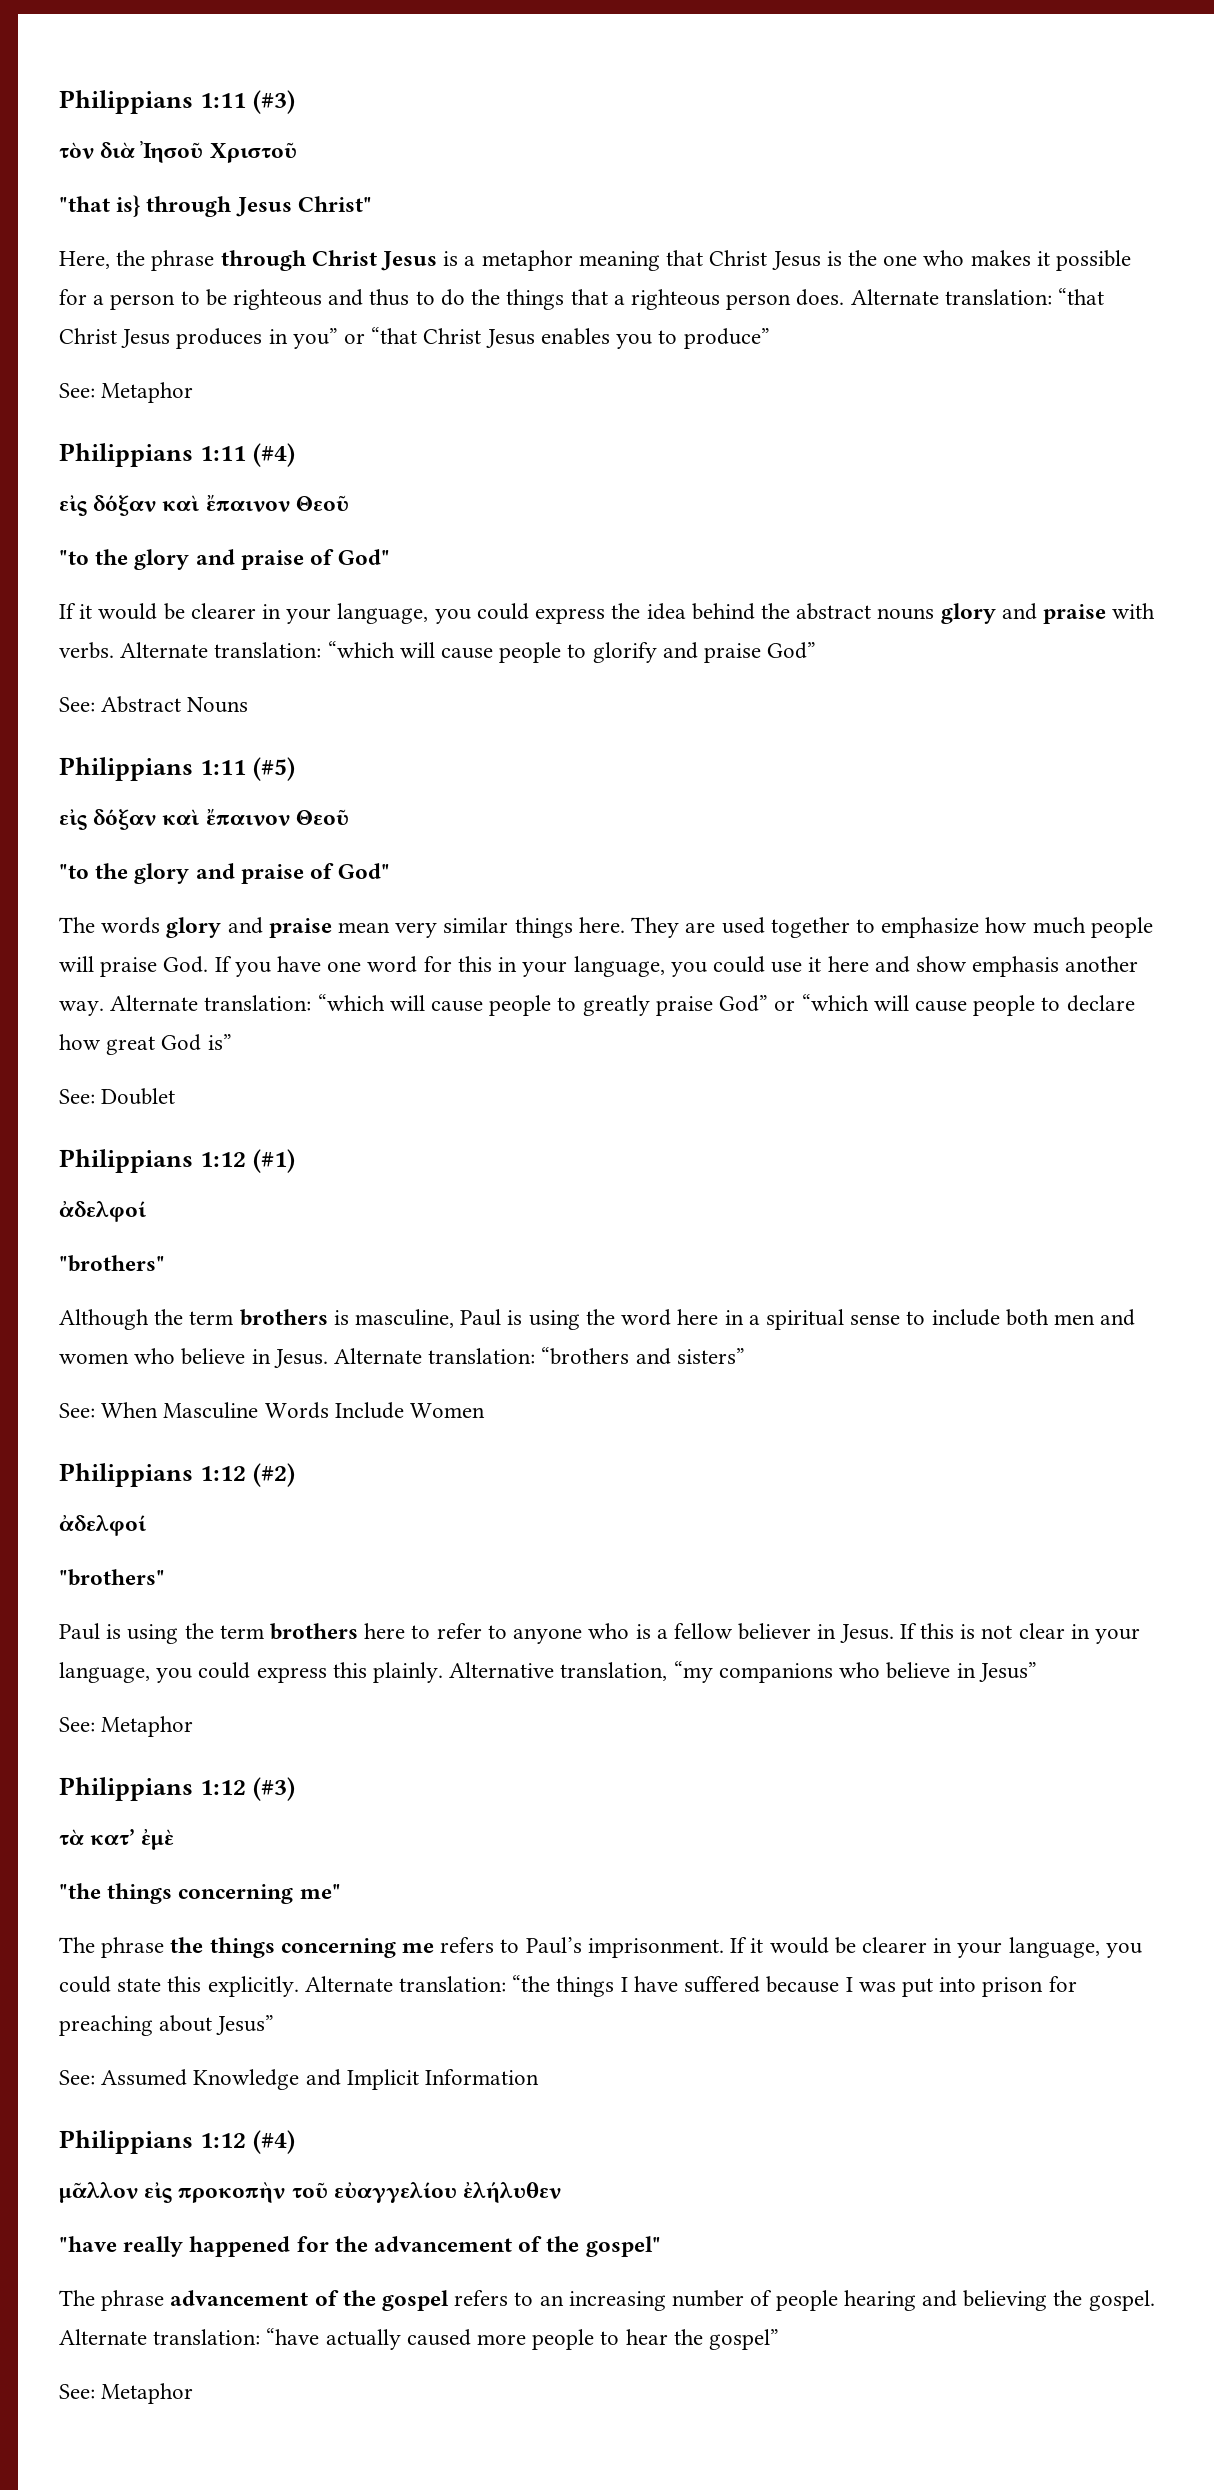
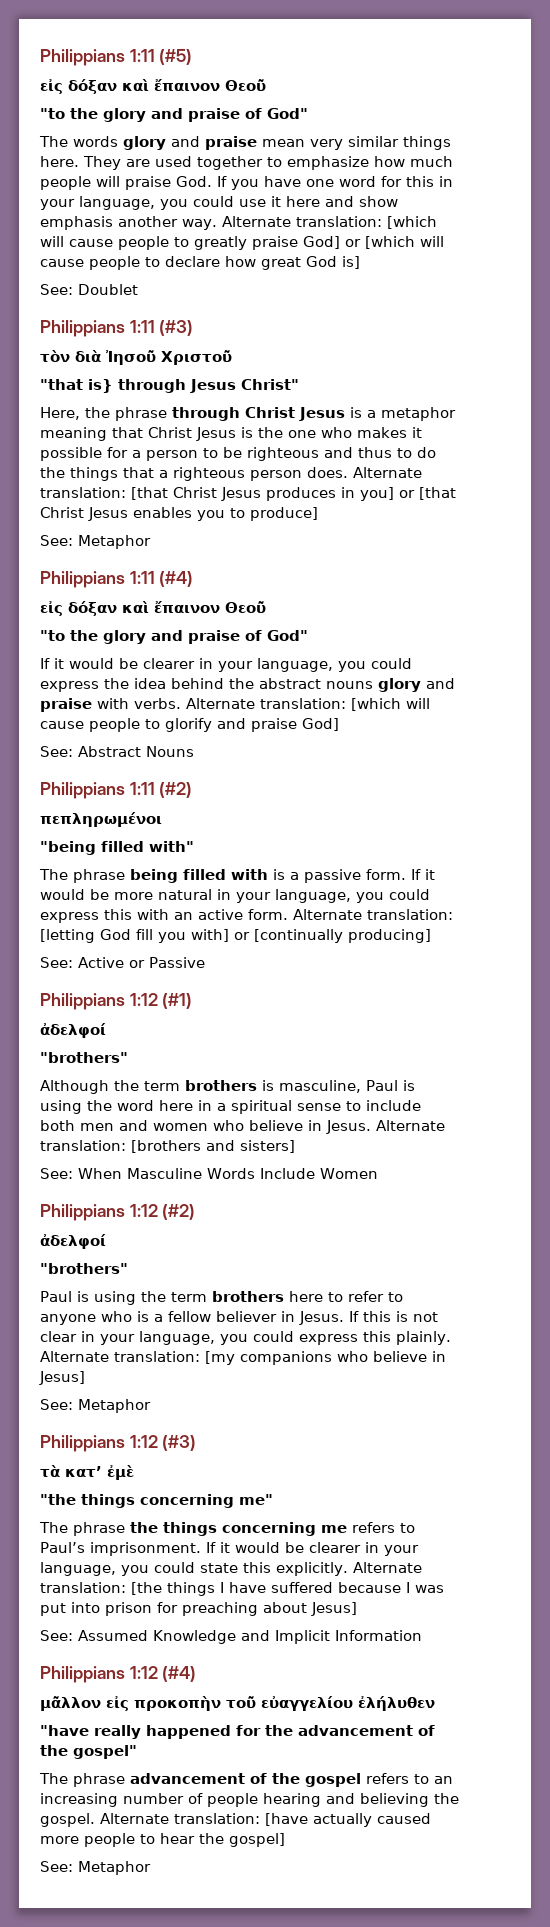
- Philippians 1:11 (#3)
- τὸν διὰ Ἰησοῦ Χριστοῦ
- "that is} through Jesus Christ"
- Here, the phrase through Christ Jesus is a metaphor meaning that Christ Jesus is the one who makes it possible for a person to be righteous and thus to do the things that a righteous person does. Alternate translation: “that Christ Jesus produces in you” or “that Christ Jesus enables you to produce”
- See: Metaphor
- Philippians 1:11 (#4)
- εἰς δόξαν καὶ ἔπαινον Θεοῦ
- "to the glory and praise of God"
- If it would be clearer in your language, you could express the idea behind the abstract nouns glory and praise with verbs. Alternate translation: “which will cause people to glorify and praise God”
- See: Abstract Nouns
- Alternate translation: “which will cause people to greatly praise God” or “which will cause people to declare how great God is”
+ Alternate translation: [which will cause people to greatly praise God] or [which will cause people to declare how great God is]
+ Philippians 1:11 (#3)
+ τὸν διὰ Ἰησοῦ Χριστοῦ
+ "that is} through Jesus Christ"
+ Here, the phrase through Christ Jesus is a metaphor meaning that Christ Jesus is the one who makes it possible for a person to be righteous and thus to do the things that a righteous person does. Alternate translation: [that Christ Jesus produces in you] or [that Christ Jesus enables you to produce]
+ See: Metaphor
+ Philippians 1:11 (#4)
+ εἰς δόξαν καὶ ἔπαινον Θεοῦ
+ "to the glory and praise of God"
+ If it would be clearer in your language, you could express the idea behind the abstract nouns glory and praise with verbs. Alternate translation: [which will cause people to glorify and praise God]
+ See: Abstract Nouns
+ Philippians 1:11 (#2)
+ πεπληρωμένοι
+ "being filled with"
+ The phrase being filled with is a passive form. If it would be more natural in your language, you could express this with an active form. Alternate translation: [letting God fill you with] or [continually producing]
+ See: Active or Passive
- Alternate translation: “brothers and sisters”
+ Alternate translation: [brothers and sisters]
- Alternative translation, “my companions who believe in Jesus”
+ Alternate translation: [my companions who believe in Jesus]
- Alternate translation: “the things I have suffered because I was put into prison for preaching about Jesus”
+ Alternate translation: [the things I have suffered because I was put into prison for preaching about Jesus]
- Alternate translation: “have actually caused more people to hear the gospel”
+ Alternate translation: [have actually caused more people to hear the gospel]

